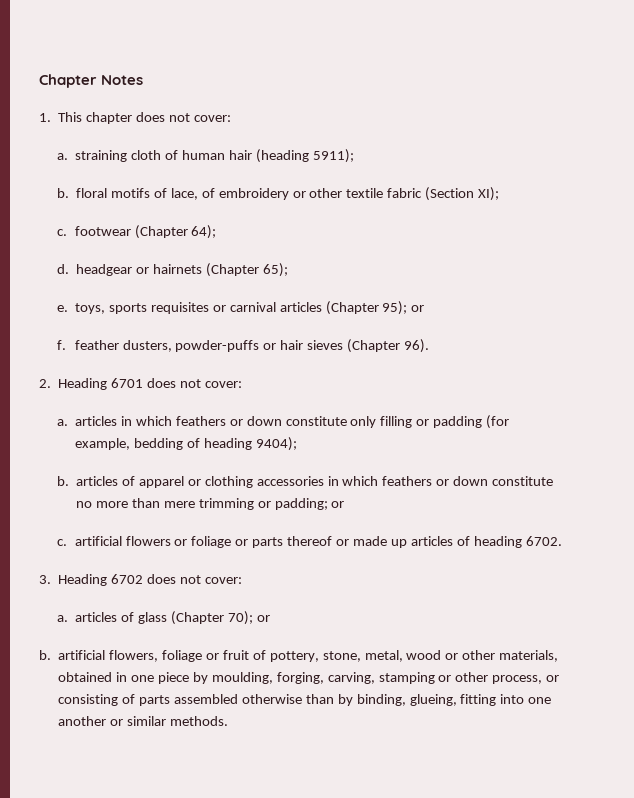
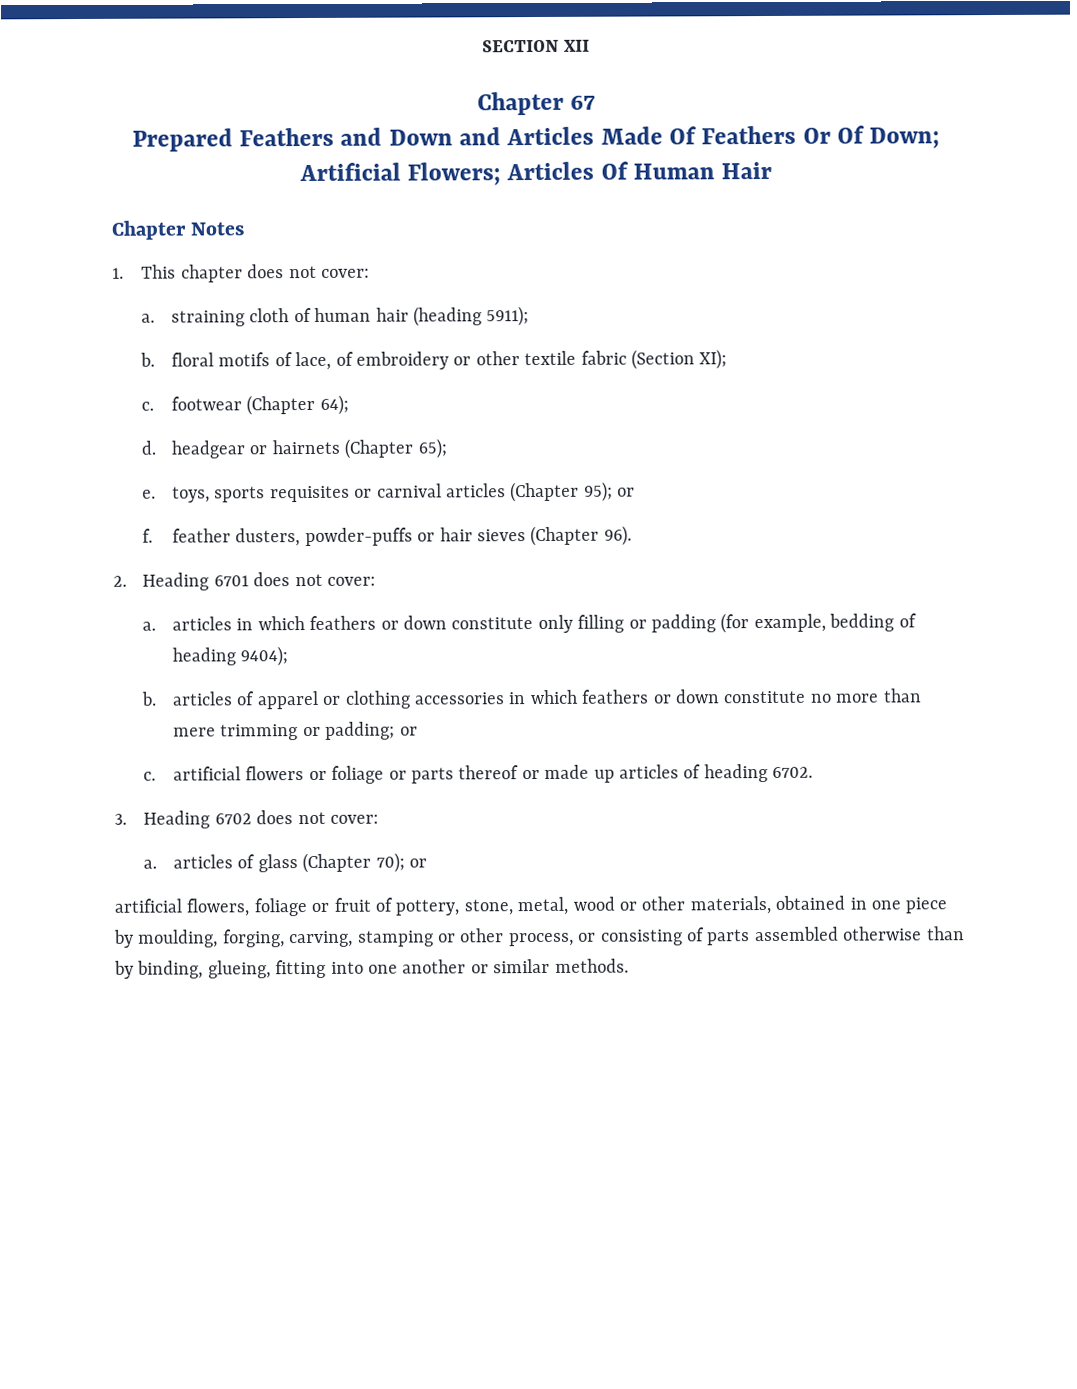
+ SECTION XII
+ Chapter 67
+ Prepared Feathers and Down and Articles Made Of Feathers Or Of Down; Artificial Flowers; Articles Of Human Hair
- b. artificial flowers, foliage or fruit of pottery, stone, metal, wood or other materials, obtained in one piece by moulding, forging, carving, stamping or other process, or consisting of parts assembled otherwise than by binding, glueing, fitting into one another or similar methods.
+ artificial flowers, foliage or fruit of pottery, stone, metal, wood or other materials, obtained in one piece by moulding, forging, carving, stamping or other process, or consisting of parts assembled otherwise than by binding, glueing, fitting into one another or similar methods.

